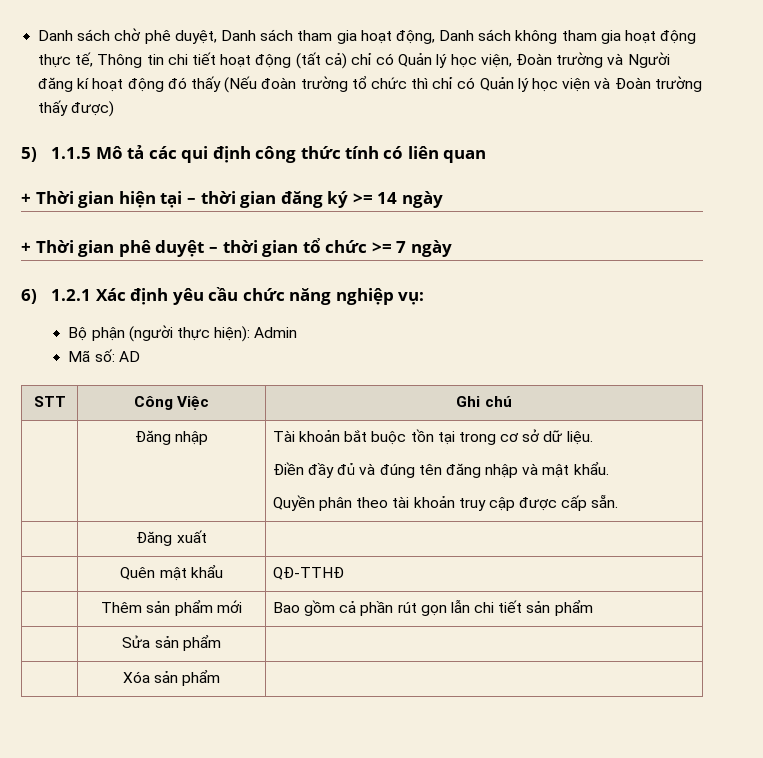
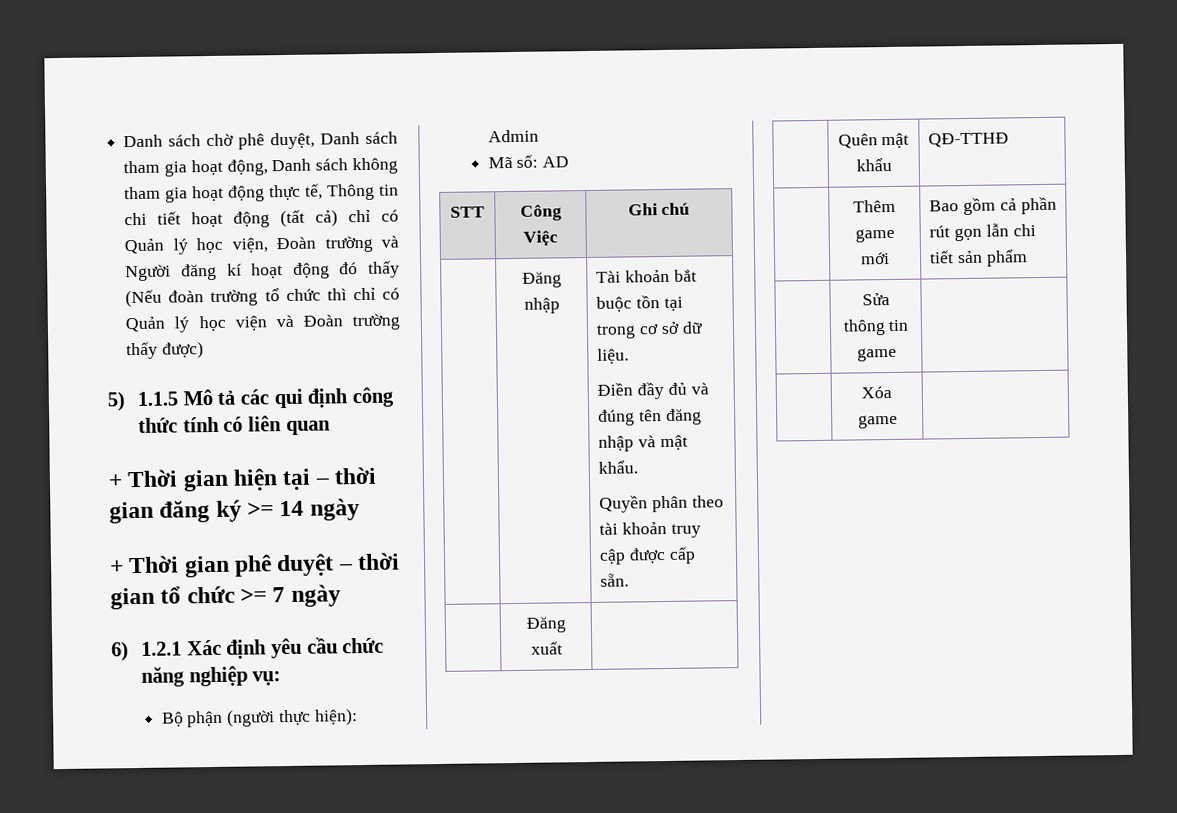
- | Thêm sản phẩm mới | Bao gồm cả phần rút gọn lẫn chi tiết sản phẩm
+ | Thêm game mới | Bao gồm cả phần rút gọn lẫn chi tiết sản phẩm
- | Sửa sản phẩm |
+ | Sửa thông tin game |
- | Xóa sản phẩm |
+ | Xóa game |

